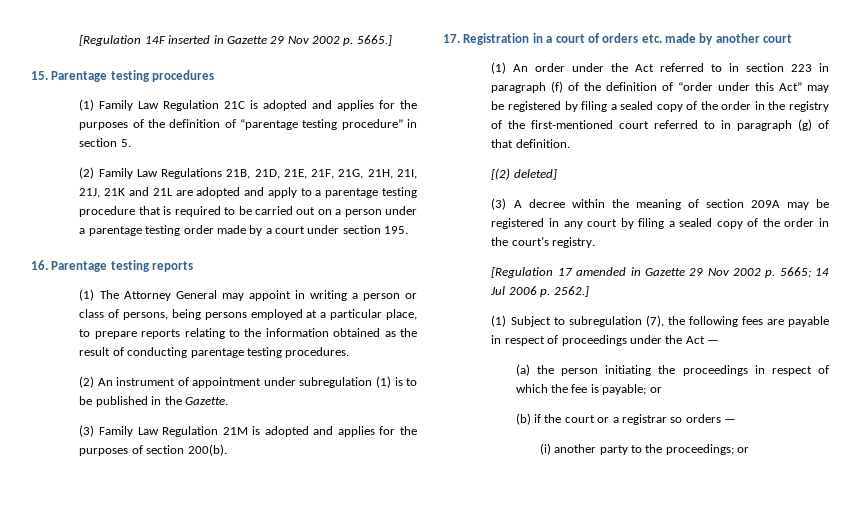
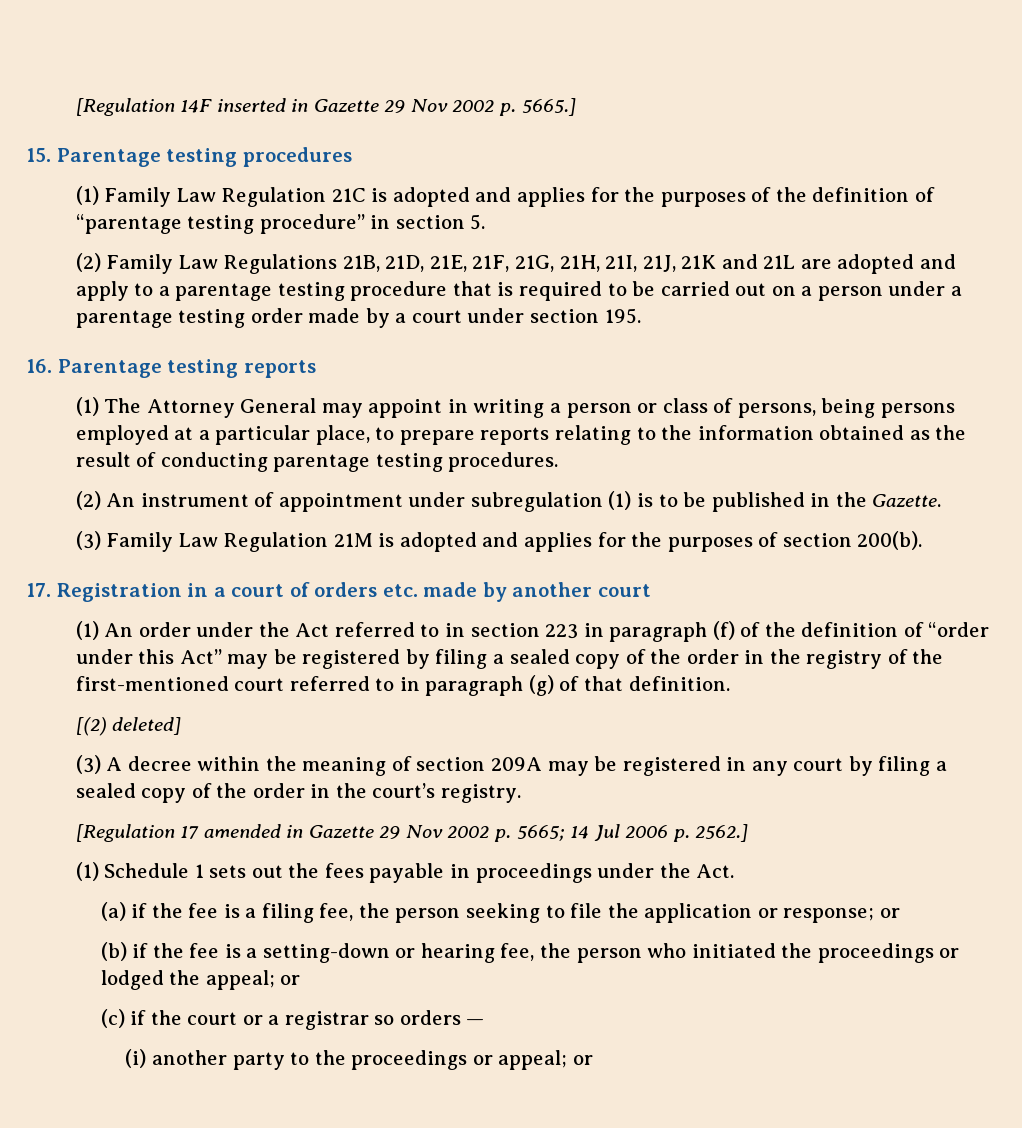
- (1) Subject to subregulation (7), the following fees are payable in respect of proceedings under the Act —
+ (1) Schedule 1 sets out the fees payable in proceedings under the Act.
- (a) the person initiating the proceedings in respect of which the fee is payable; or
- (b) if the court or a registrar so orders —
+ (a) if the fee is a filing fee, the person seeking to file the application or response; or
+ (b) if the fee is a setting-down or hearing fee, the person who initiated the proceedings or lodged the appeal; or
+ (c) if the court or a registrar so orders —
- (i) another party to the proceedings; or
+ (i) another party to the proceedings or appeal; or

